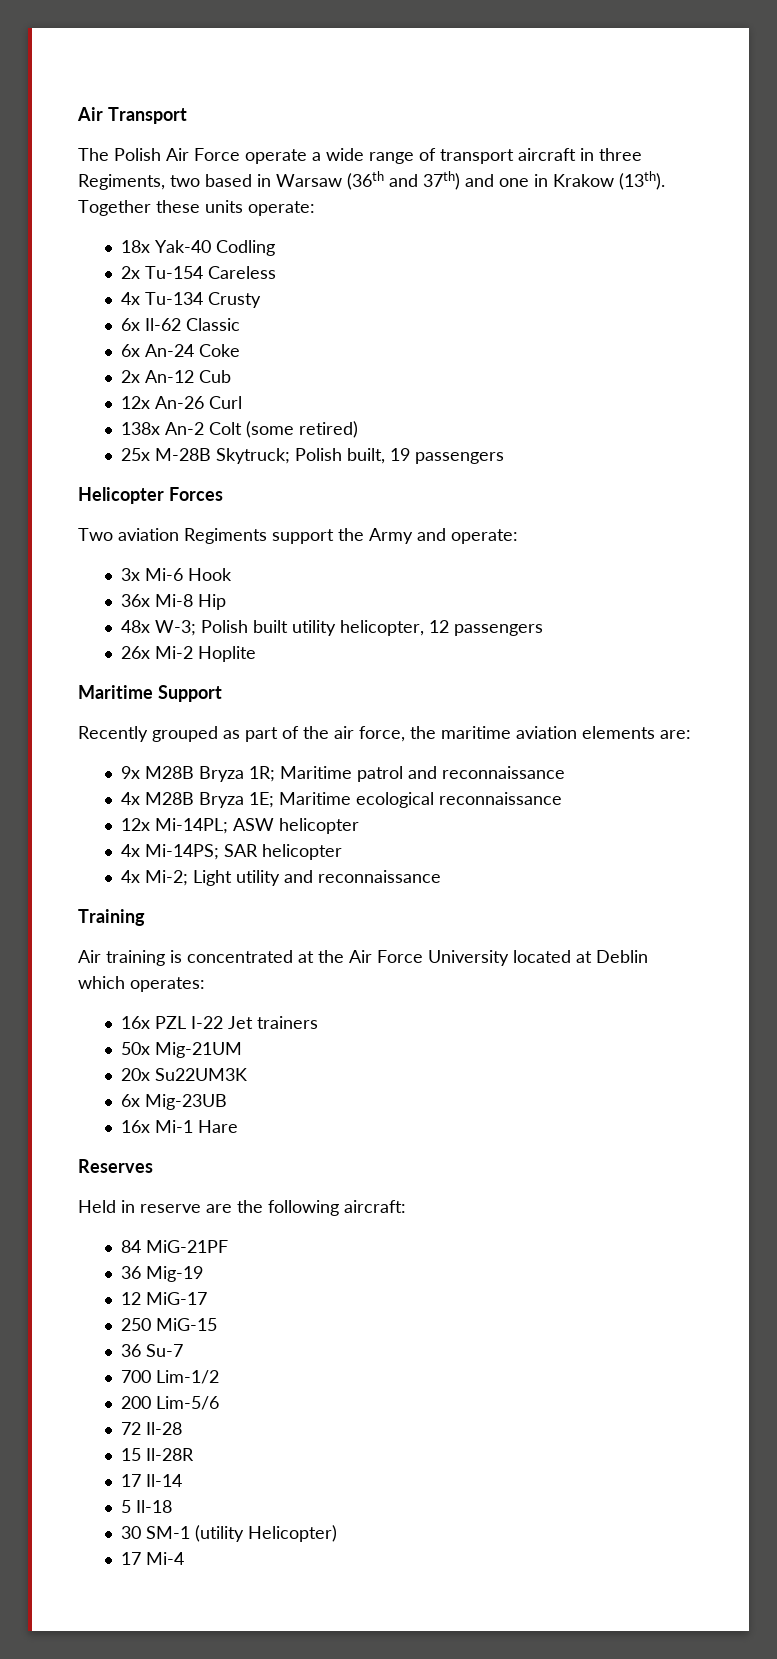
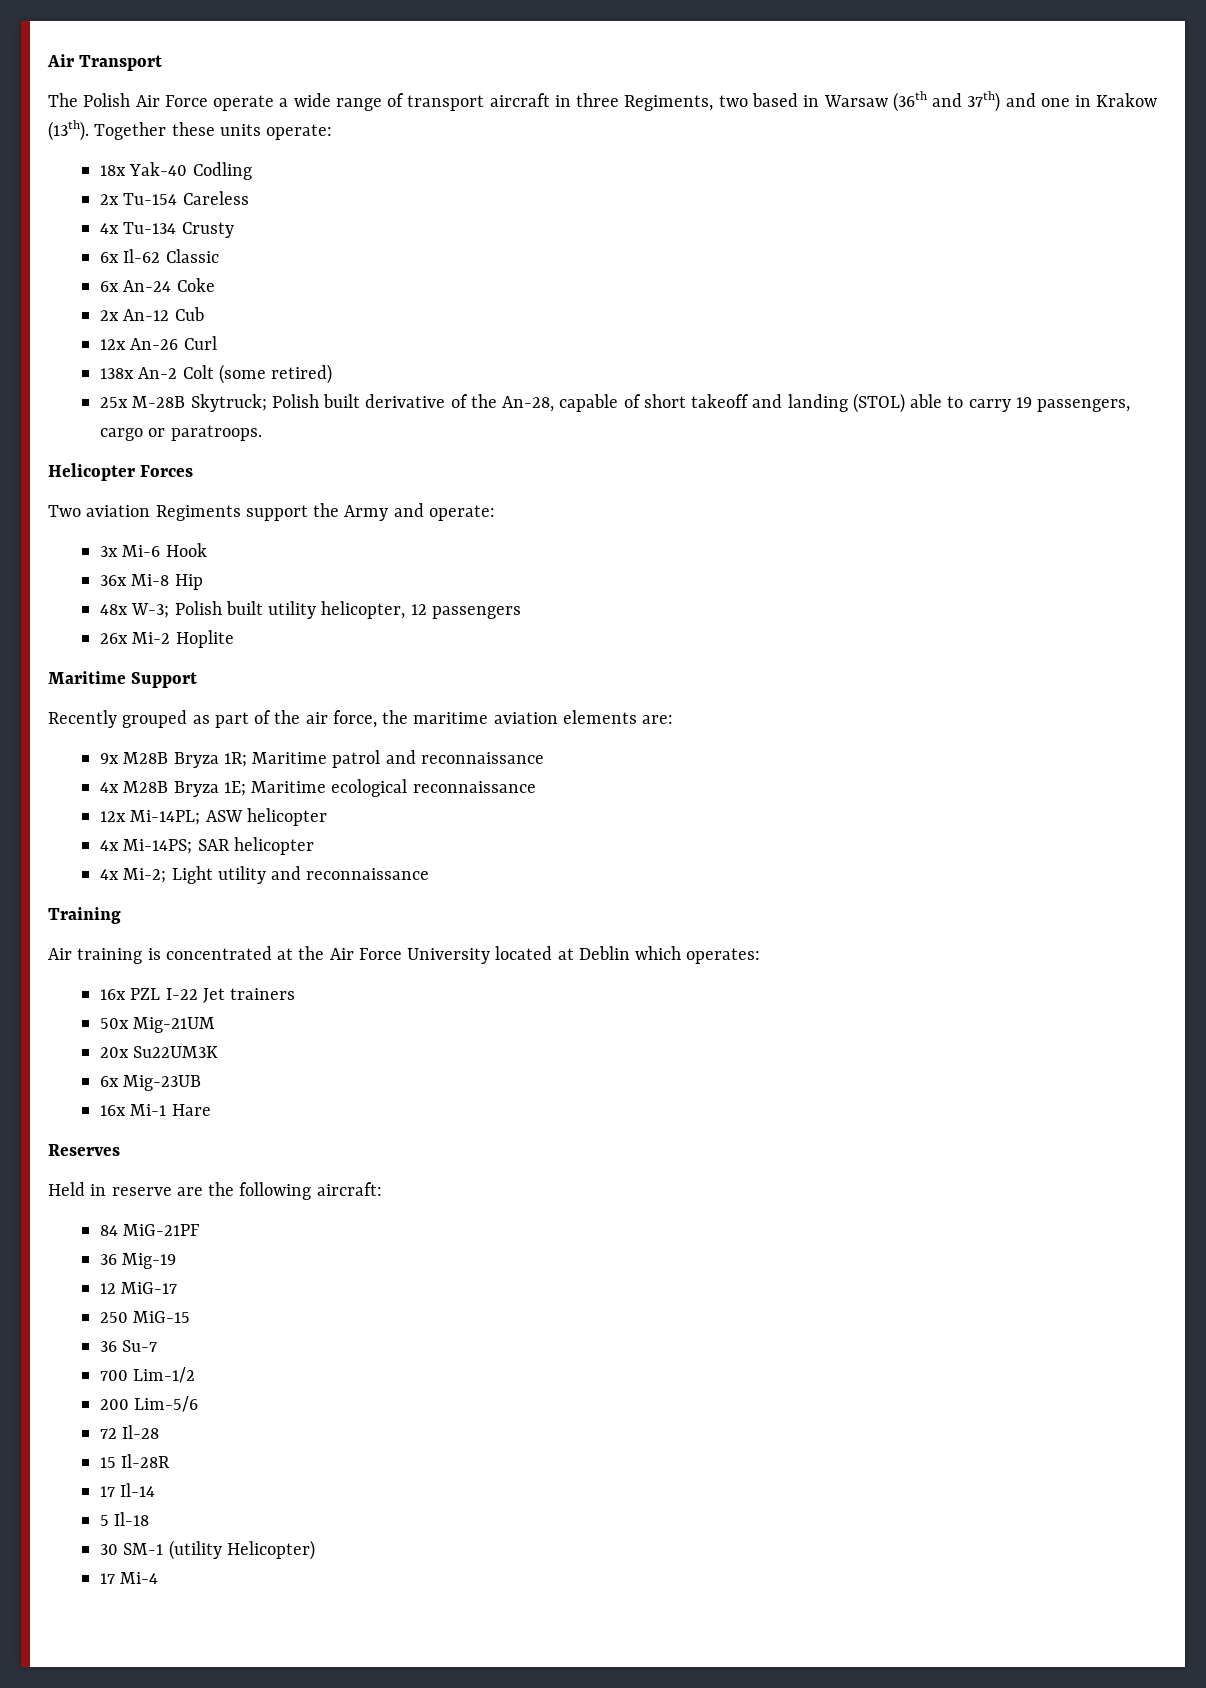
- 25x M-28B Skytruck; Polish built, 19 passengers
+ 25x M-28B Skytruck; Polish built derivative of the An-28, capable of short takeoff and landing (STOL) able to carry 19 passengers, cargo or paratroops.

